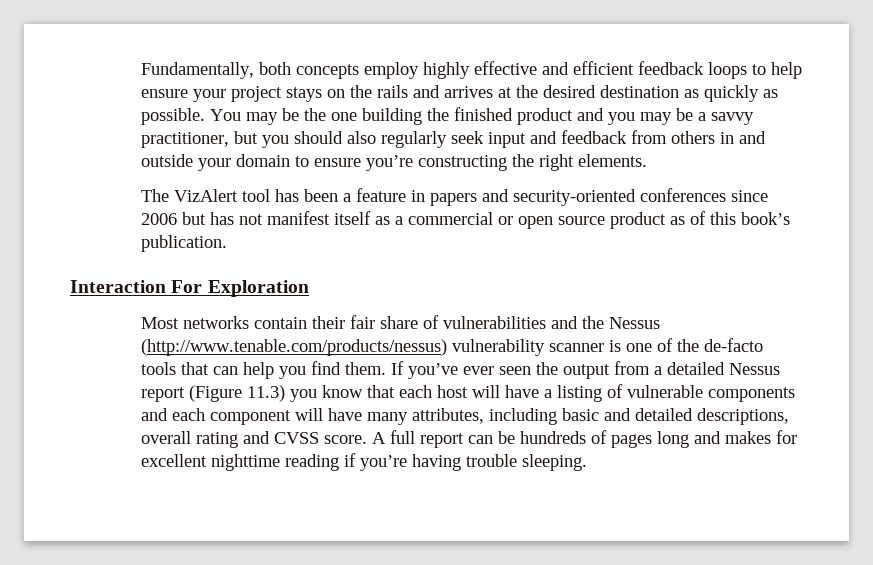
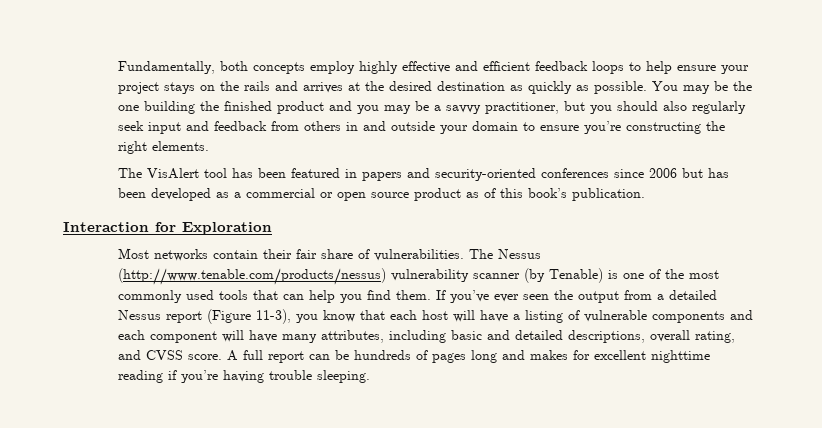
- The VizAlert tool has been a feature in papers and security-oriented conferences since 2006 but has not manifest itself as a commercial or open source product as of this book’s publication.
+ The VisAlert tool has been featured in papers and security-oriented conferences since 2006 but has been developed as a commercial or open source product as of this book’s publication.
- Interaction For Exploration
+ Interaction for Exploration
- Most networks contain their fair share of vulnerabilities and the Nessus (http://www.tenable.com/products/nessus) vulnerability scanner is one of the de-facto tools that can help you find them.
+ Most networks contain their fair share of vulnerabilities. The Nessus (http://www.tenable.com/products/nessus) vulnerability scanner (by Tenable) is one of the most commonly used tools that can help you find them.
- If you’ve ever seen the output from a detailed Nessus report (Figure 11.3) you know that each host will have a listing of vulnerable components and each component will have many attributes, including basic and detailed descriptions, overall rating and CVSS score.
+ If you’ve ever seen the output from a detailed Nessus report (Figure 11-3), you know that each host will have a listing of vulnerable components and each component will have many attributes, including basic and detailed descriptions, overall rating, and CVSS score.

